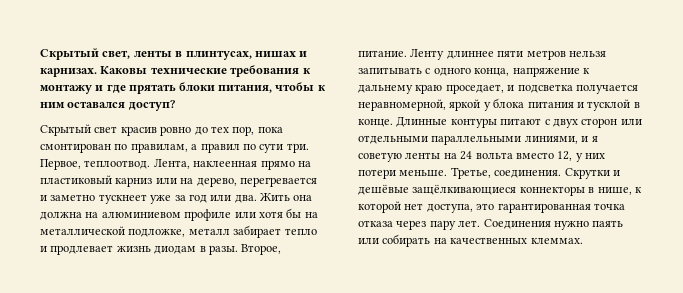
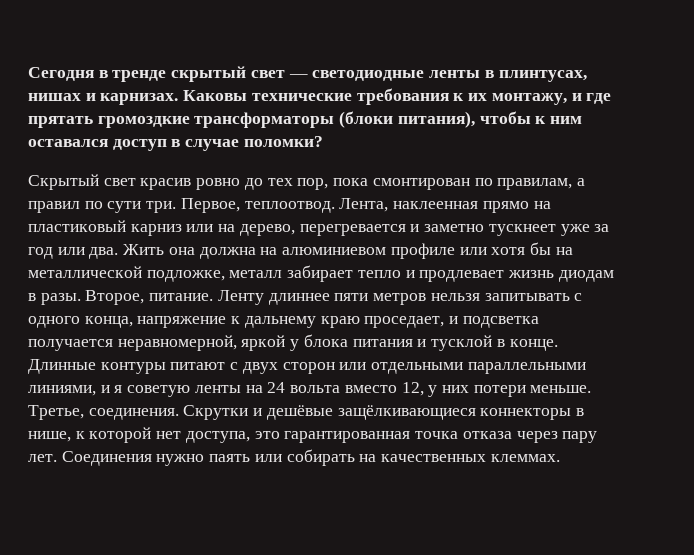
- Скрытый свет, ленты в плинтусах, нишах и карнизах.
+ Сегодня в тренде скрытый свет — светодиодные ленты в плинтусах, нишах и карнизах.
- Каковы технические требования к монтажу и где прятать блоки питания, чтобы к ним оставался доступ?
+ Каковы технические требования к их монтажу, и где прятать громоздкие трансформаторы (блоки питания), чтобы к ним оставался доступ в случае поломки?

